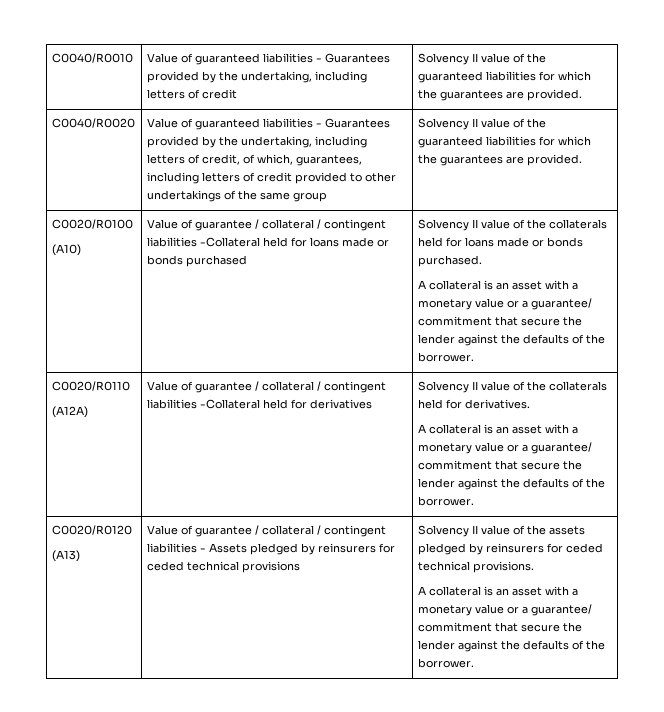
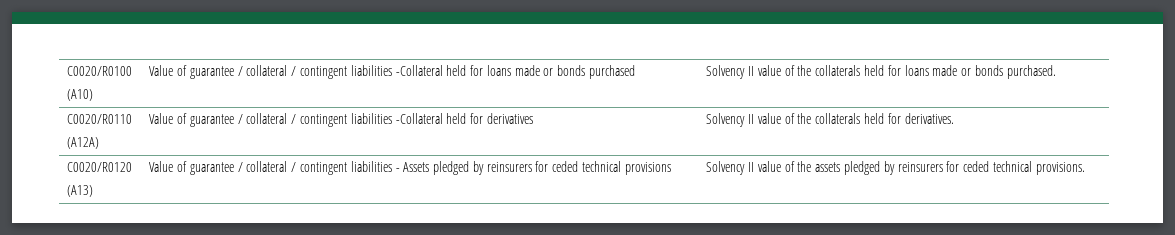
- C0040/R0010 | Value of guaranteed liabilities - Guarantees provided by the undertaking, including letters of credit | Solvency II value of the guaranteed liabilities for which the guarantees are provided.
- C0040/R0020 | Value of guaranteed liabilities - Guarantees provided by the undertaking, including letters of credit, of which, guarantees, including letters of credit provided to other undertakings of the same group | Solvency II value of the guaranteed liabilities for which the guarantees are provided.
  C0020/R0100
  (A10) | Value of guarantee / collateral / contingent liabilities -Collateral held for loans made or bonds purchased | Solvency II value of the collaterals held for loans made or bonds purchased.
- A collateral is an asset with a monetary value or a guarantee/ commitment that secure the lender against the defaults of the borrower.
  Solvency II value of the collaterals held for derivatives.
- A collateral is an asset with a monetary value or a guarantee/ commitment that secure the lender against the defaults of the borrower.
  Solvency II value of the assets pledged by reinsurers for ceded technical provisions.
- A collateral is an asset with a monetary value or a guarantee/ commitment that secure the lender against the defaults of the borrower.

